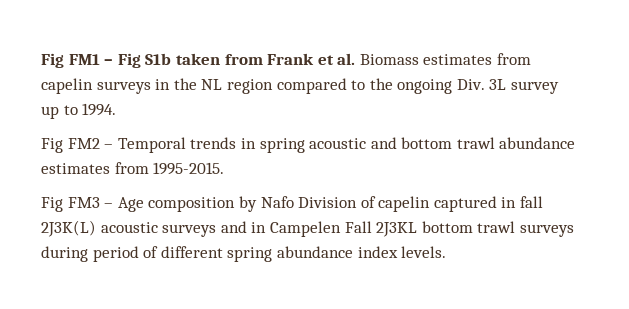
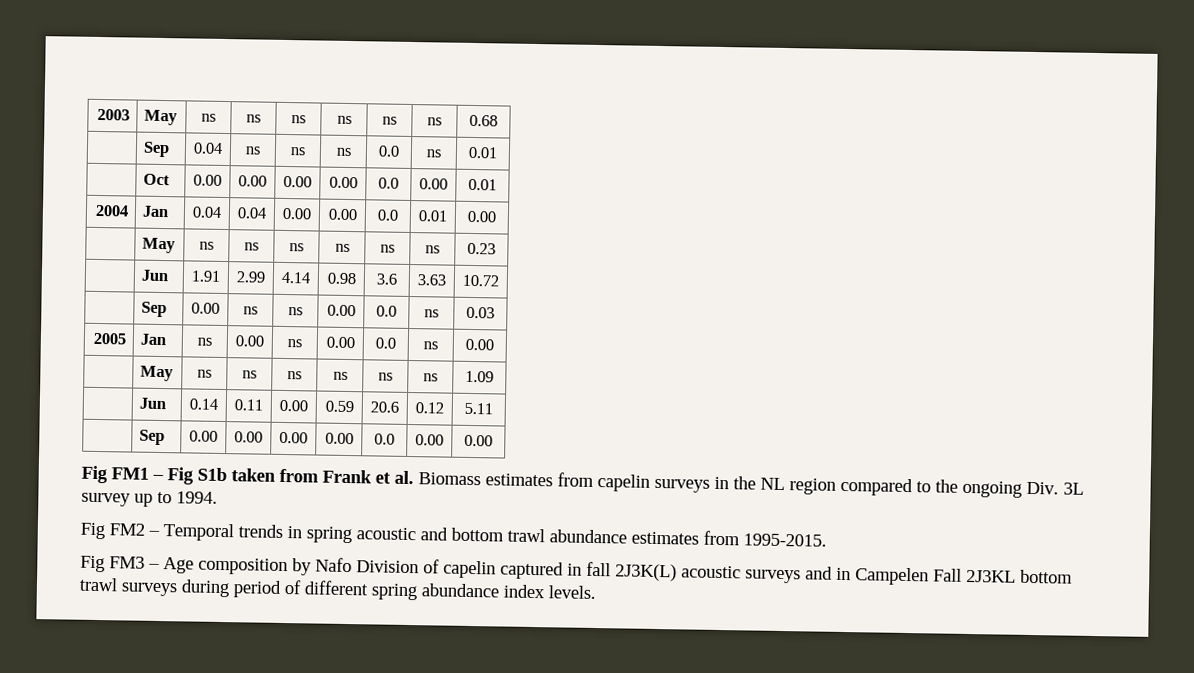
+ 2003 | May | ns | ns | ns | ns | ns | ns | 0.68
+ | Sep | 0.04 | ns | ns | ns | 0.0 | ns | 0.01
+ | Oct | 0.00 | 0.00 | 0.00 | 0.00 | 0.0 | 0.00 | 0.01
+ 2004 | Jan | 0.04 | 0.04 | 0.00 | 0.00 | 0.0 | 0.01 | 0.00
+ | May | ns | ns | ns | ns | ns | ns | 0.23
+ | Jun | 1.91 | 2.99 | 4.14 | 0.98 | 3.6 | 3.63 | 10.72
+ | Sep | 0.00 | ns | ns | 0.00 | 0.0 | ns | 0.03
+ 2005 | Jan | ns | 0.00 | ns | 0.00 | 0.0 | ns | 0.00
+ | May | ns | ns | ns | ns | ns | ns | 1.09
+ | Jun | 0.14 | 0.11 | 0.00 | 0.59 | 20.6 | 0.12 | 5.11
+ | Sep | 0.00 | 0.00 | 0.00 | 0.00 | 0.0 | 0.00 | 0.00

